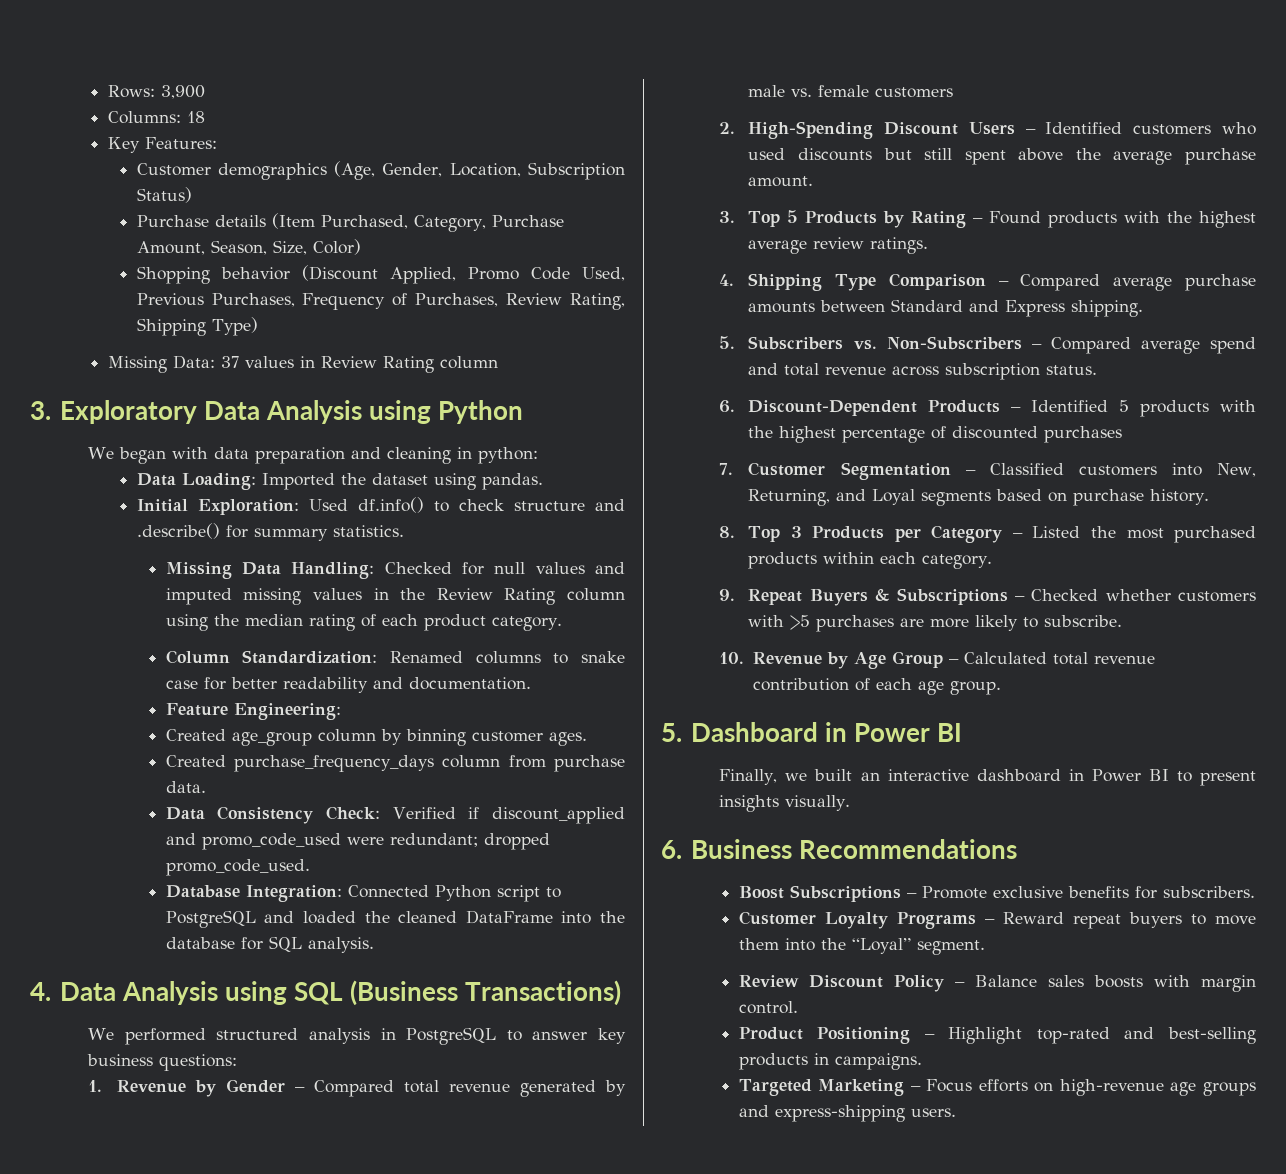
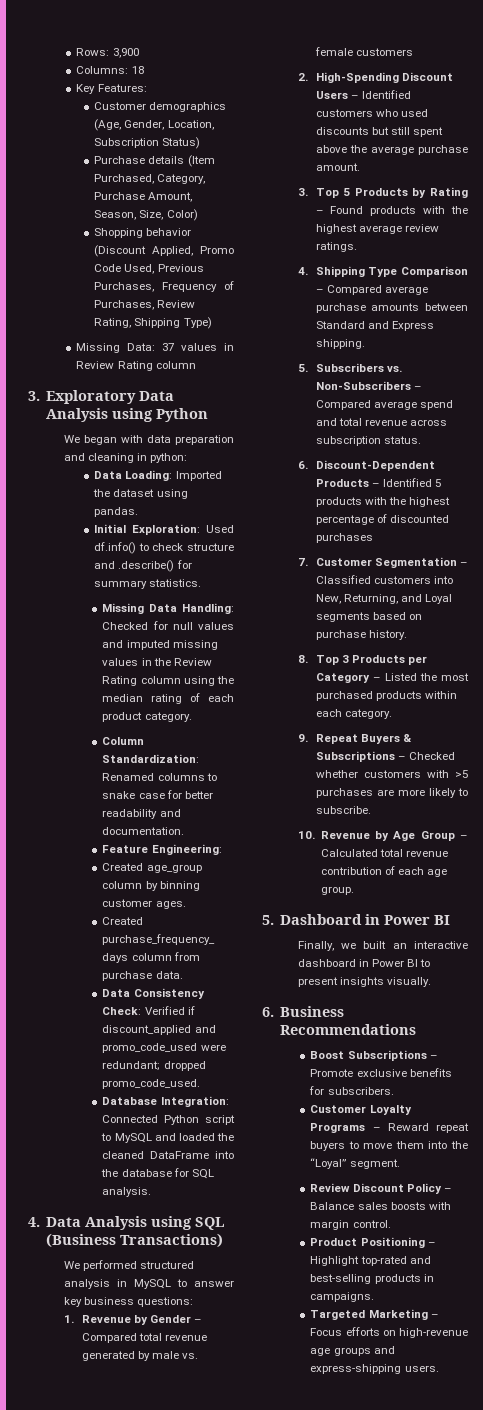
- Database Integration: Connected Python script to PostgreSQL and loaded the cleaned DataFrame into the database for SQL analysis.
+ Database Integration: Connected Python script to MySQL and loaded the cleaned DataFrame into the database for SQL analysis.
- We performed structured analysis in PostgreSQL to answer key business questions:
+ We performed structured analysis in MySQL to answer key business questions:

